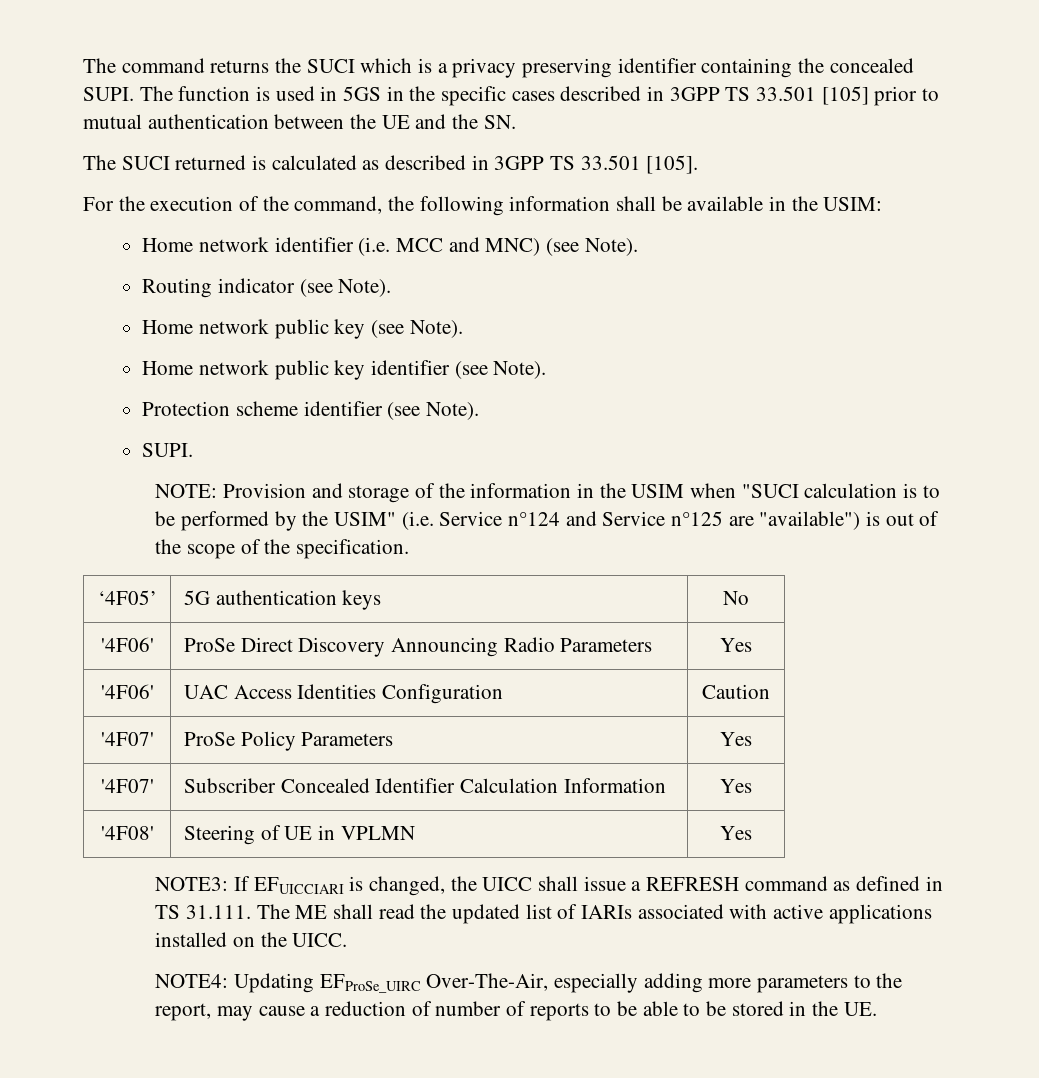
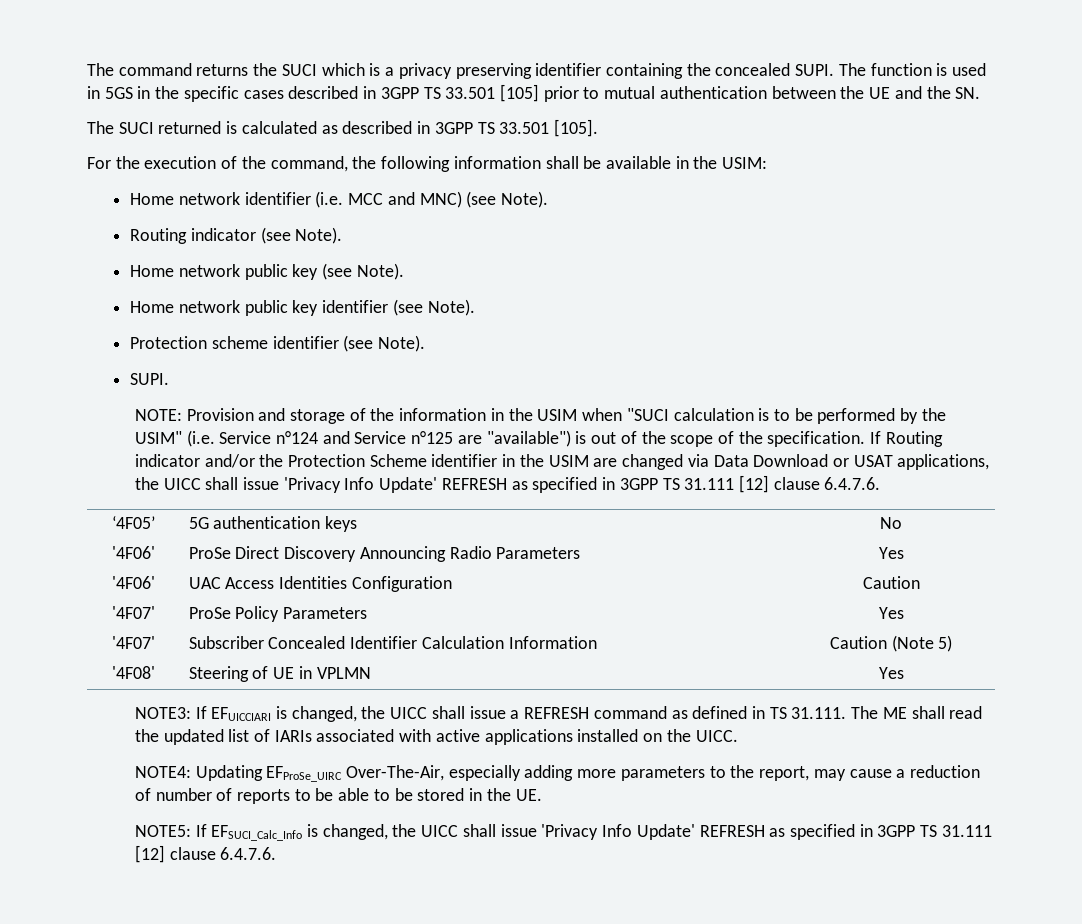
+ If Routing indicator and/or the Protection Scheme identifier in the USIM are changed via Data Download or USAT applications, the UICC shall issue 'Privacy Info Update' REFRESH as specified in 3GPP TS 31.111 [12] clause 6.4.7.6.
- '4F07' | Subscriber Concealed Identifier Calculation Information | Yes
+ '4F07' | Subscriber Concealed Identifier Calculation Information | Caution (Note 5)
+ NOTE5: If EFSUCI_Calc_Info is changed, the UICC shall issue 'Privacy Info Update' REFRESH as specified in 3GPP TS 31.111 [12] clause 6.4.7.6.

